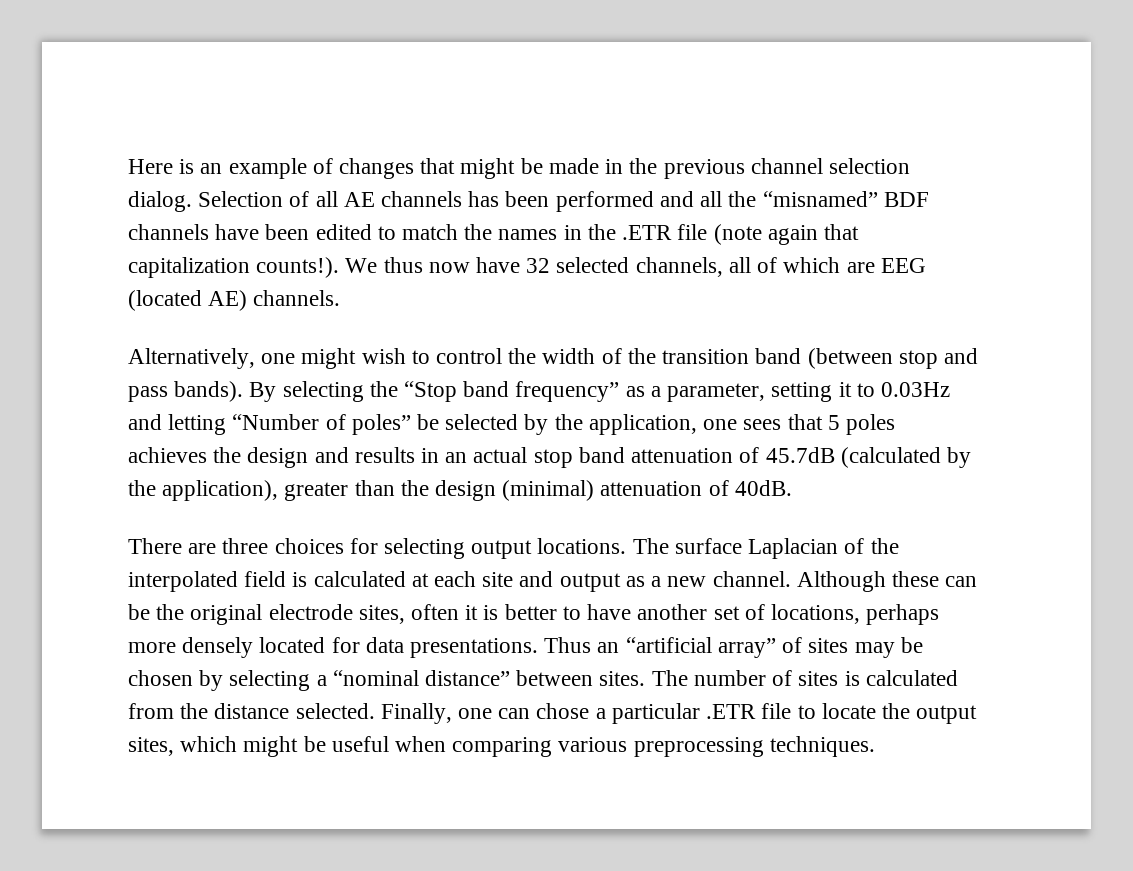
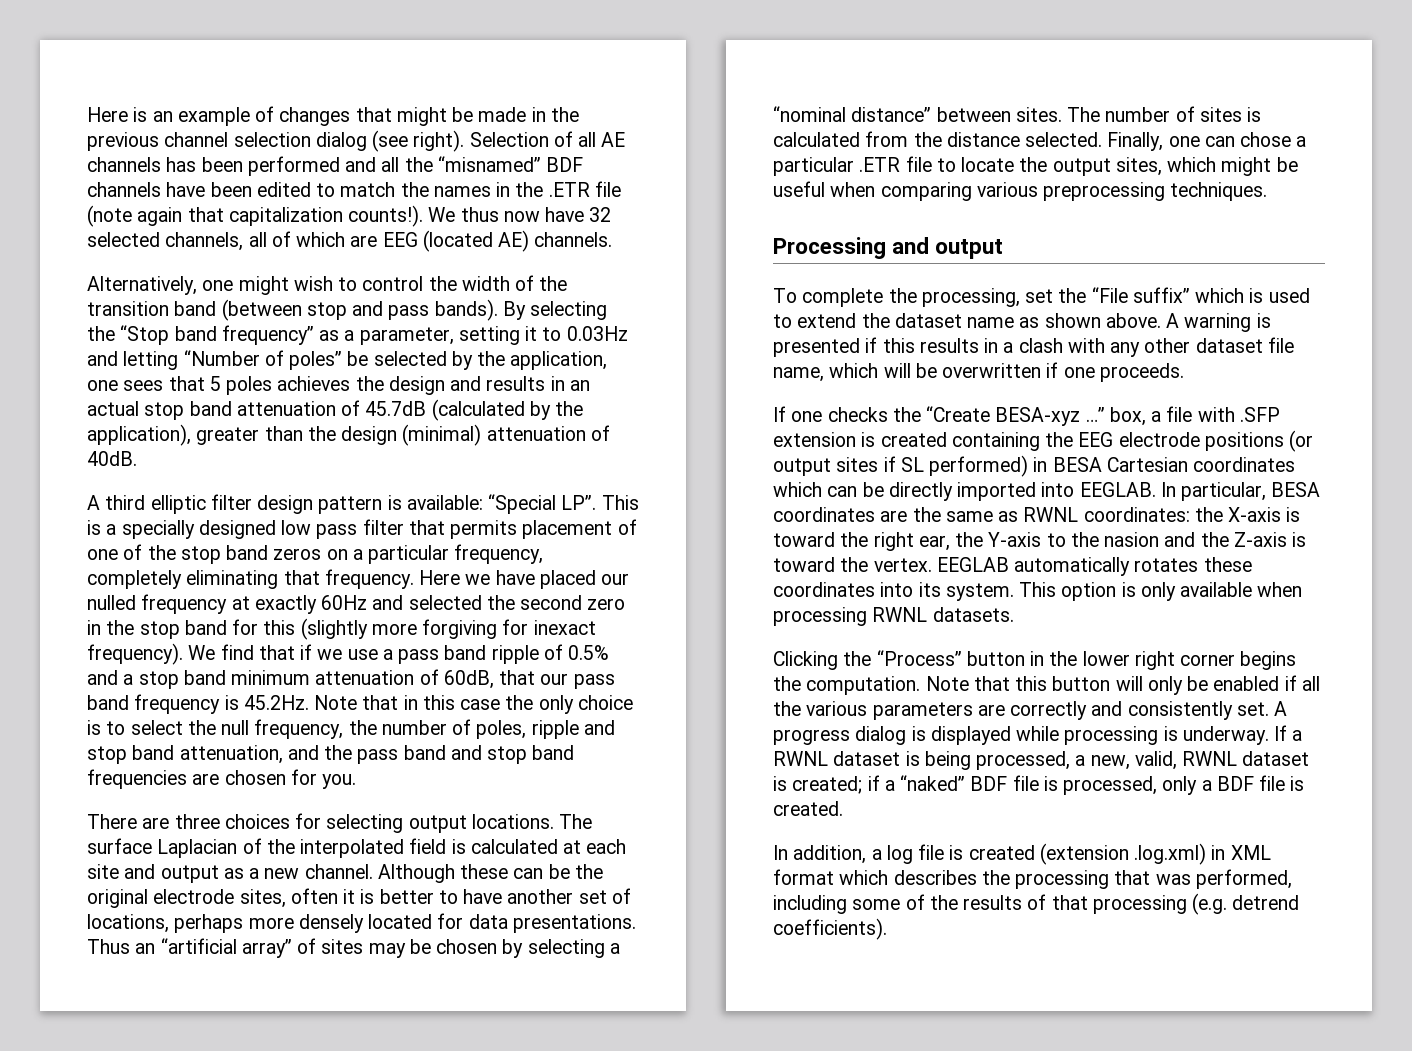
- Here is an example of changes that might be made in the previous channel selection dialog.
+ Here is an example of changes that might be made in the previous channel selection dialog (see right).
+ A third elliptic filter design pattern is available: “Special LP”. This is a specially designed low pass filter that permits placement of one of the stop band zeros on a particular frequency, completely eliminating that frequency. Here we have placed our nulled frequency at exactly 60Hz and selected the second zero in the stop band for this (slightly more forgiving for inexact frequency). We find that if we use a pass band ripple of 0.5% and a stop band minimum attenuation of 60dB, that our pass band frequency is 45.2Hz. Note that in this case the only choice is to select the null frequency, the number of poles, ripple and stop band attenuation, and the pass band and stop band frequencies are chosen for you.
+ Processing and output
+ To complete the processing, set the “File suffix” which is used to extend the dataset name as shown above. A warning is presented if this results in a clash with any other dataset file name, which will be overwritten if one proceeds.
+ If one checks the “Create BESA-xyz …” box, a file with .SFP extension is created containing the EEG electrode positions (or output sites if SL performed) in BESA Cartesian coordinates which can be directly imported into EEGLAB. In particular, BESA coordinates are the same as RWNL coordinates: the X-axis is toward the right ear, the Y-axis to the nasion and the Z-axis is toward the vertex. EEGLAB automatically rotates these coordinates into its system. This option is only available when processing RWNL datasets.
+ Clicking the “Process” button in the lower right corner begins the computation. Note that this button will only be enabled if all the various parameters are correctly and consistently set. A progress dialog is displayed while processing is underway. If a RWNL dataset is being processed, a new, valid, RWNL dataset is created; if a “naked” BDF file is processed, only a BDF file is created.
+ In addition, a log file is created (extension .log.xml) in XML format which describes the processing that was performed, including some of the results of that processing (e.g. detrend coefficients).

